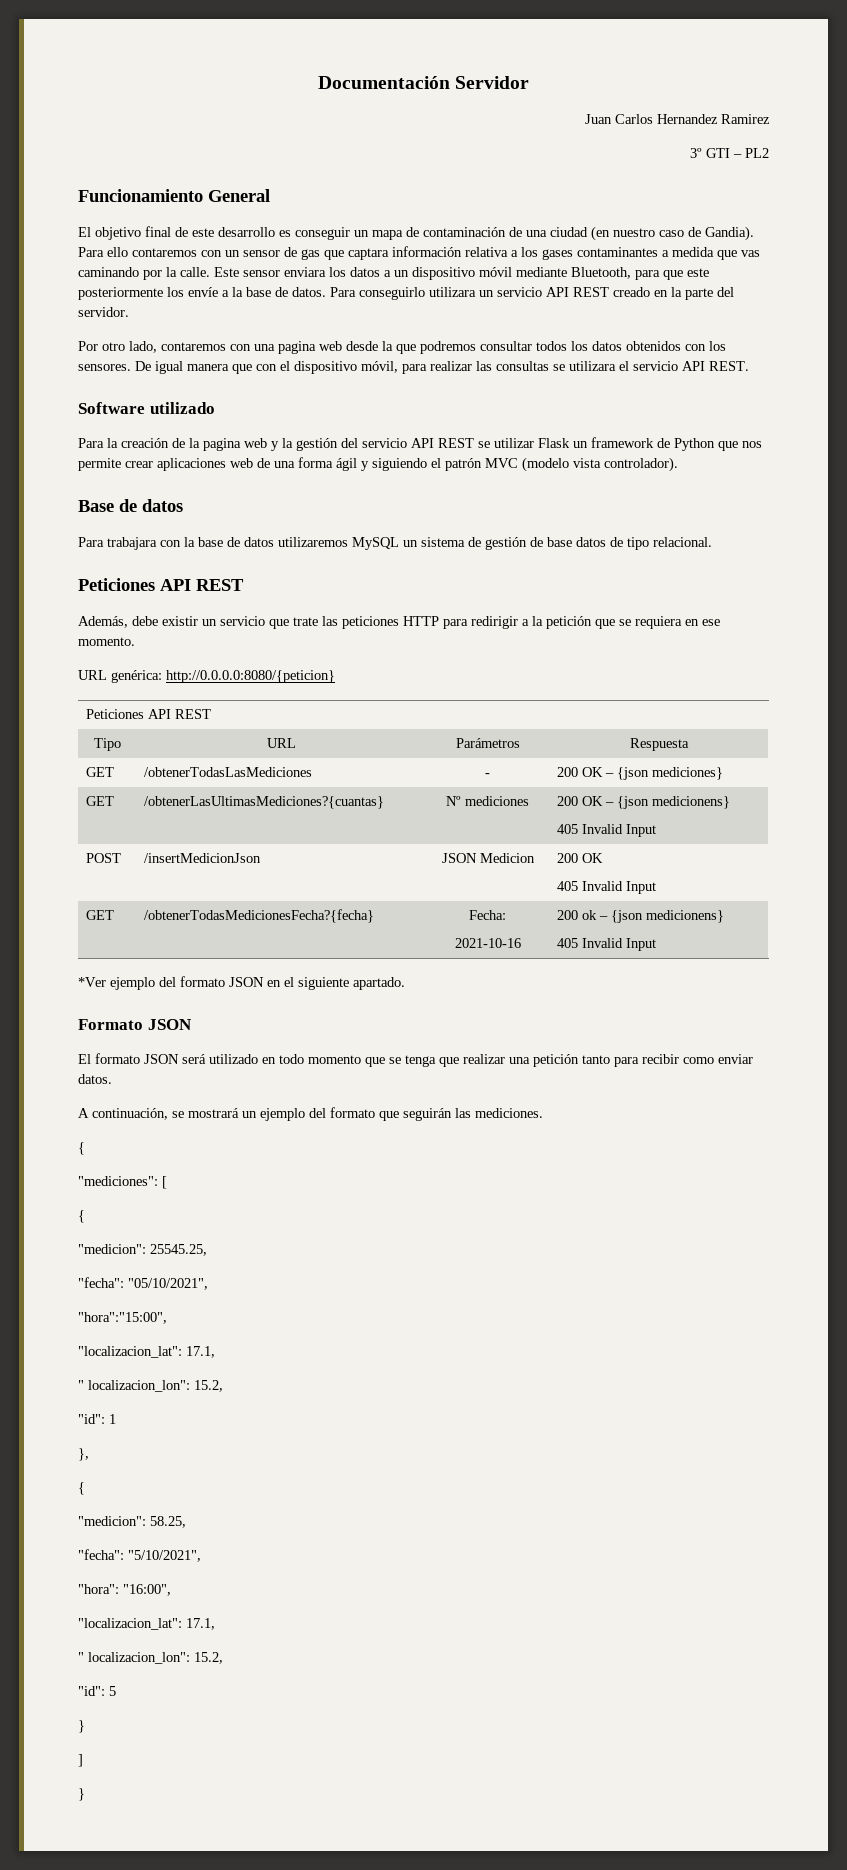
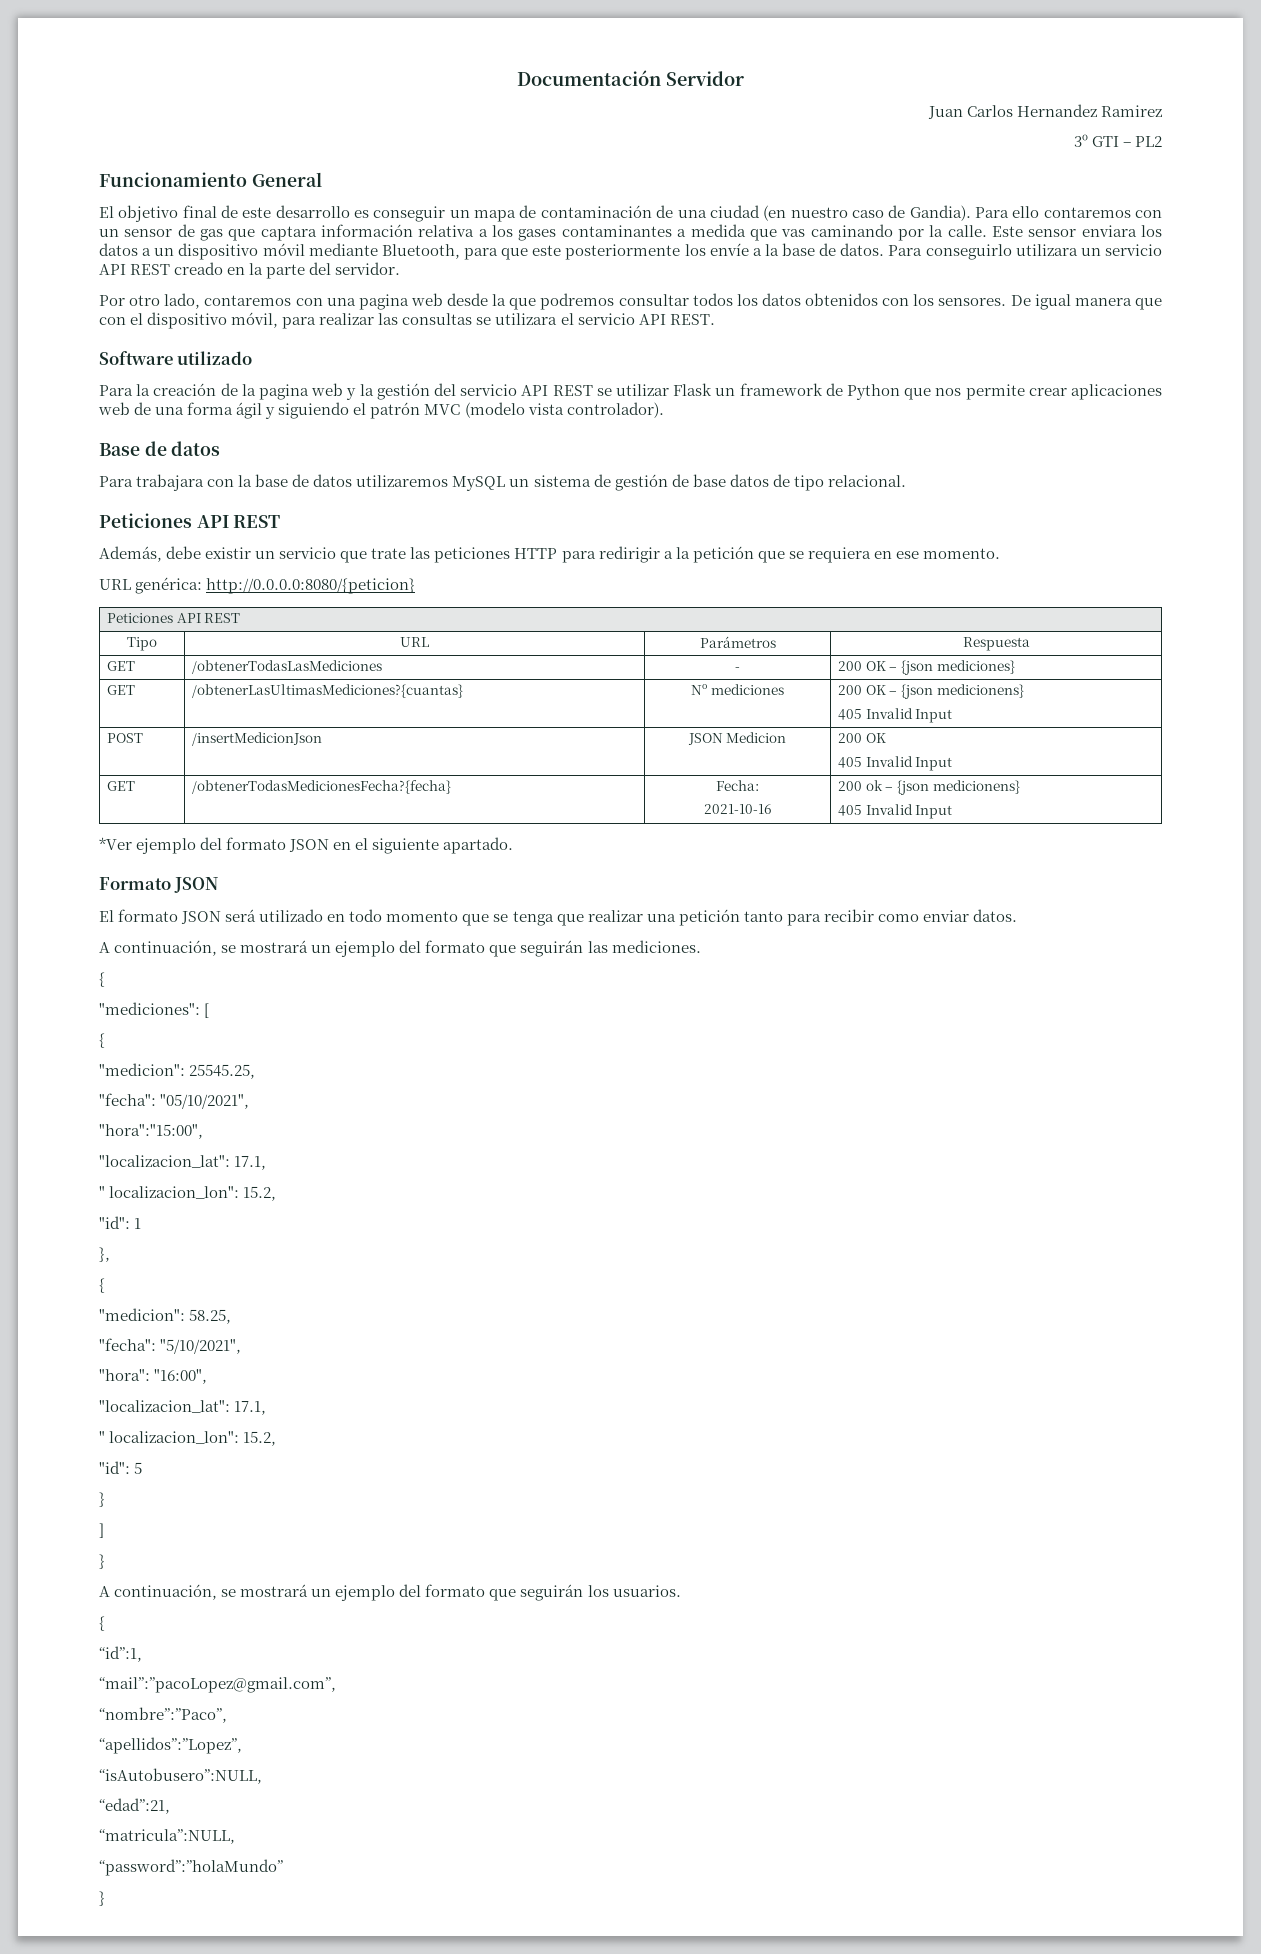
+ A continuación, se mostrará un ejemplo del formato que seguirán los usuarios.
+ {
+ “id”:1,
+ “mail”:”pacoLopez@gmail.com”,
+ “nombre”:”Paco”,
+ “apellidos”:”Lopez”,
+ “isAutobusero”:NULL,
+ “edad”:21,
+ “matricula”:NULL,
+ “password”:”holaMundo”
+ }

